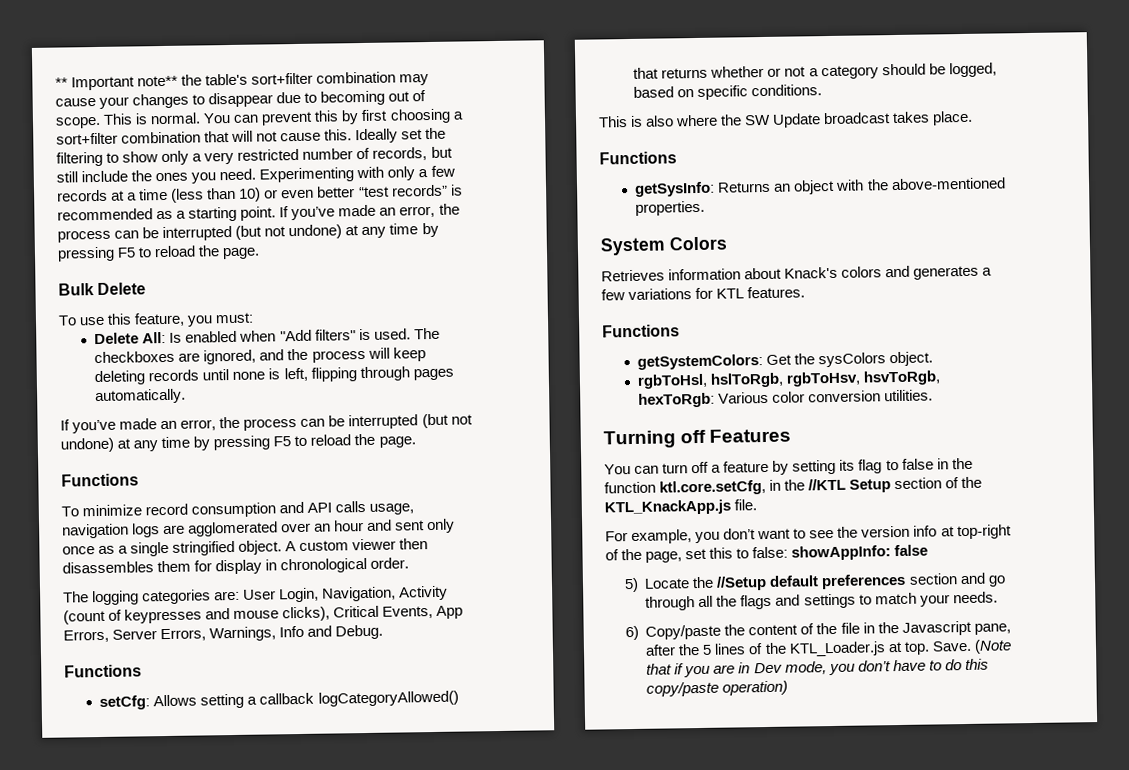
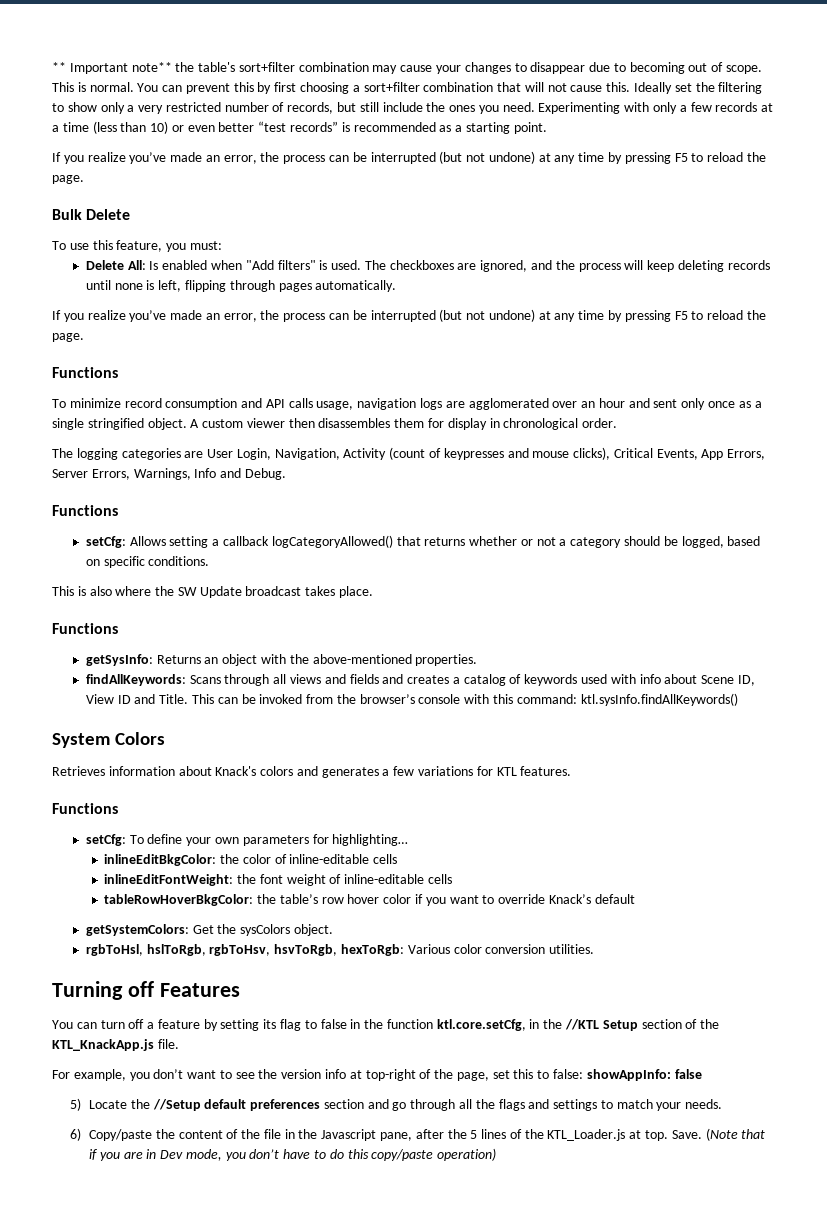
- Experimenting with only a few records at a time (less than 10) or even better “test records” is recommended as a starting point. If you’ve made an error, the process can be interrupted (but not undone) at any time by pressing F5 to reload the page.
+ Experimenting with only a few records at a time (less than 10) or even better “test records” is recommended as a starting point.
+ If you realize you’ve made an error, the process can be interrupted (but not undone) at any time by pressing F5 to reload the page.
  The checkboxes are ignored, and the process will keep deleting records until none is left, flipping through pages automatically.
- If you’ve made an error, the process can be interrupted (but not undone) at any time by pressing F5 to reload the page.
+ If you realize you’ve made an error, the process can be interrupted (but not undone) at any time by pressing F5 to reload the page.
- The logging categories are: User Login, Navigation, Activity (count of keypresses and mouse clicks), Critical Events, App Errors, Server Errors, Warnings, Info and Debug.
+ The logging categories are User Login, Navigation, Activity (count of keypresses and mouse clicks), Critical Events, App Errors, Server Errors, Warnings, Info and Debug.
+ findAllKeywords: Scans through all views and fields and creates a catalog of keywords used with info about Scene ID, View ID and Title. This can be invoked from the browser’s console with this command: ktl.sysInfo.findAllKeywords()
+ setCfg: To define your own parameters for highlighting…
+ inlineEditBkgColor: the color of inline-editable cells
+ inlineEditFontWeight: the font weight of inline-editable cells
+ tableRowHoverBkgColor: the table’s row hover color if you want to override Knack’s default

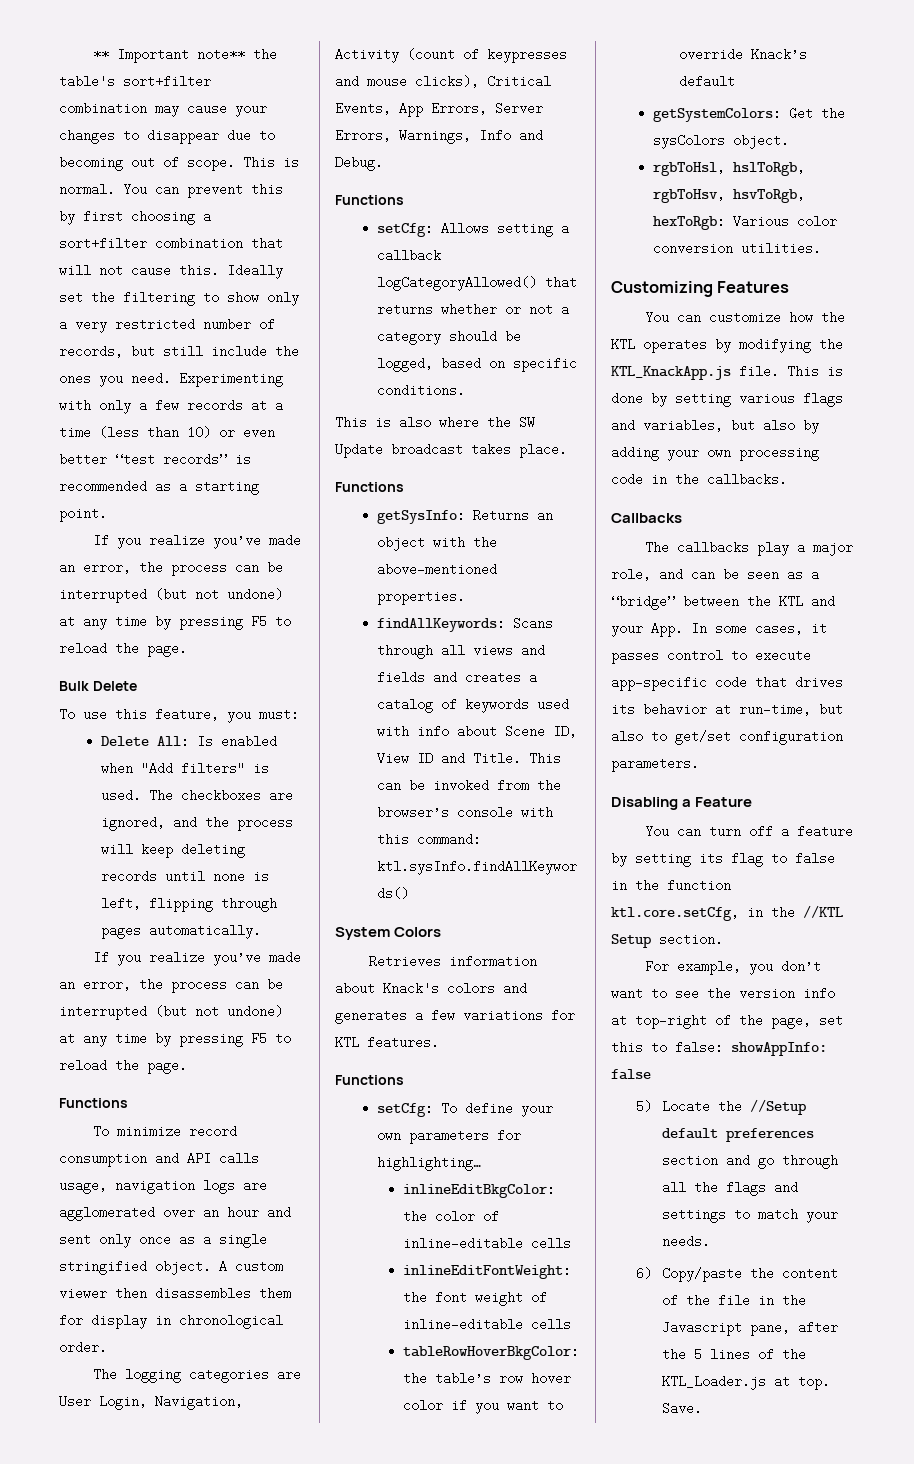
- Turning off Features
+ Customizing Features
+ You can customize how the KTL operates by modifying the KTL_KnackApp.js file. This is done by setting various flags and variables, but also by adding your own processing code in the callbacks.
+ Callbacks
+ The callbacks play a major role, and can be seen as a “bridge” between the KTL and your App. In some cases, it passes control to execute app-specific code that drives its behavior at run-time, but also to get/set configuration parameters.
+ Disabling a Feature
- You can turn off a feature by setting its flag to false in the function ktl.core.setCfg, in the //KTL Setup section of the KTL_KnackApp.js file.
+ You can turn off a feature by setting its flag to false in the function ktl.core.setCfg, in the //KTL Setup section.
- (Note that if you are in Dev mode, you don’t have to do this copy/paste operation)

